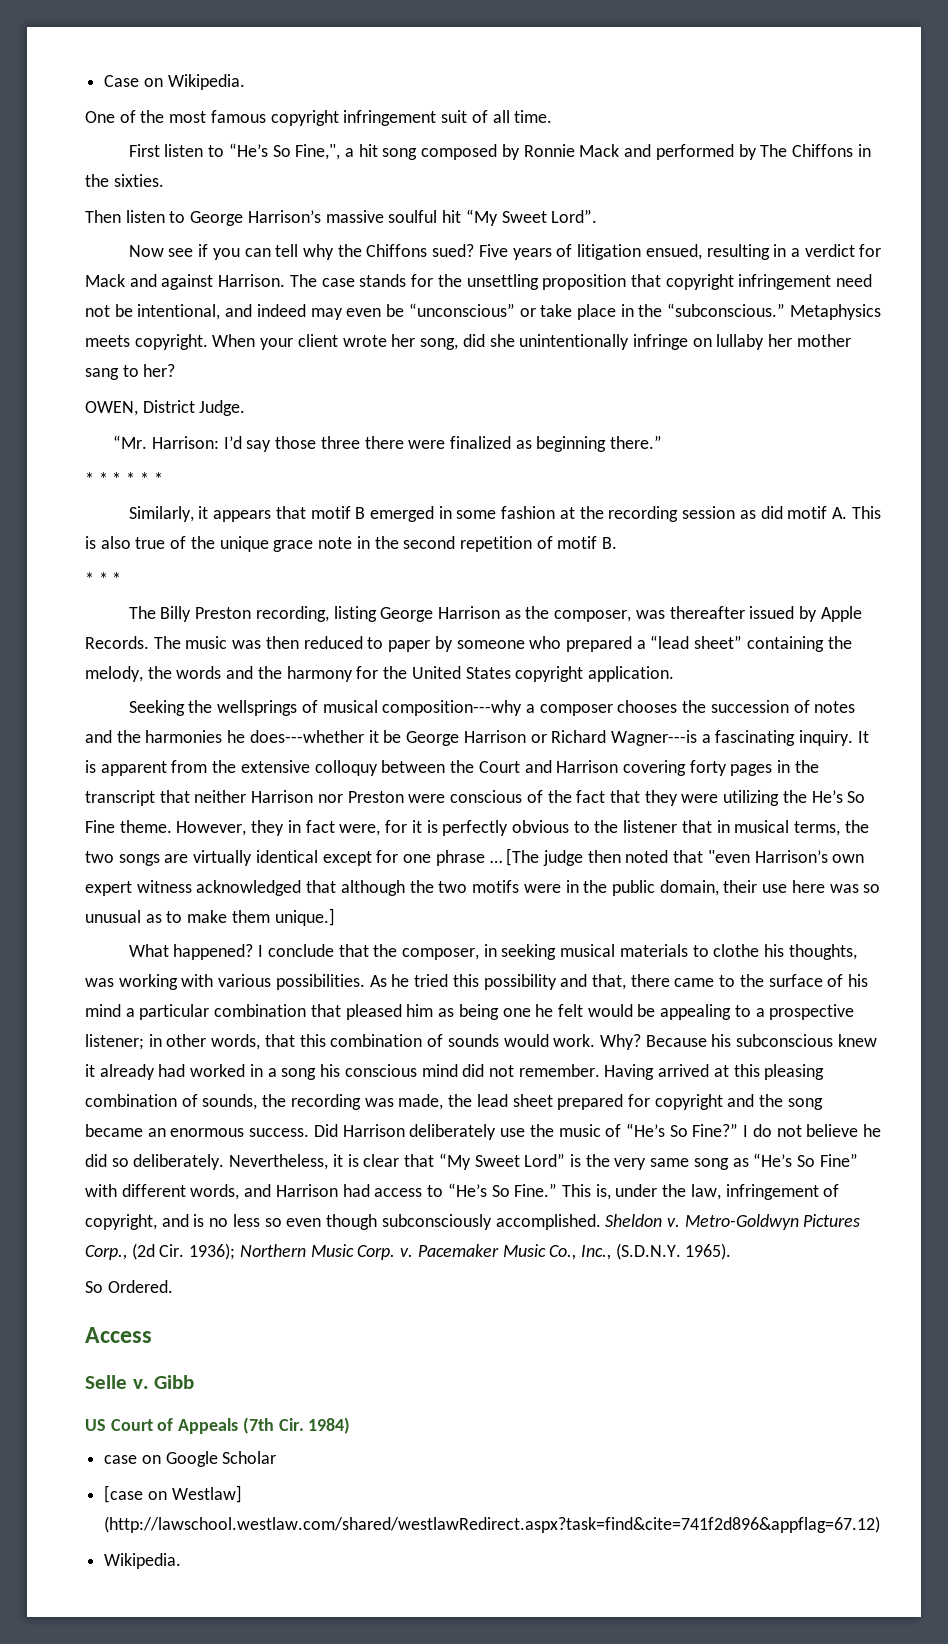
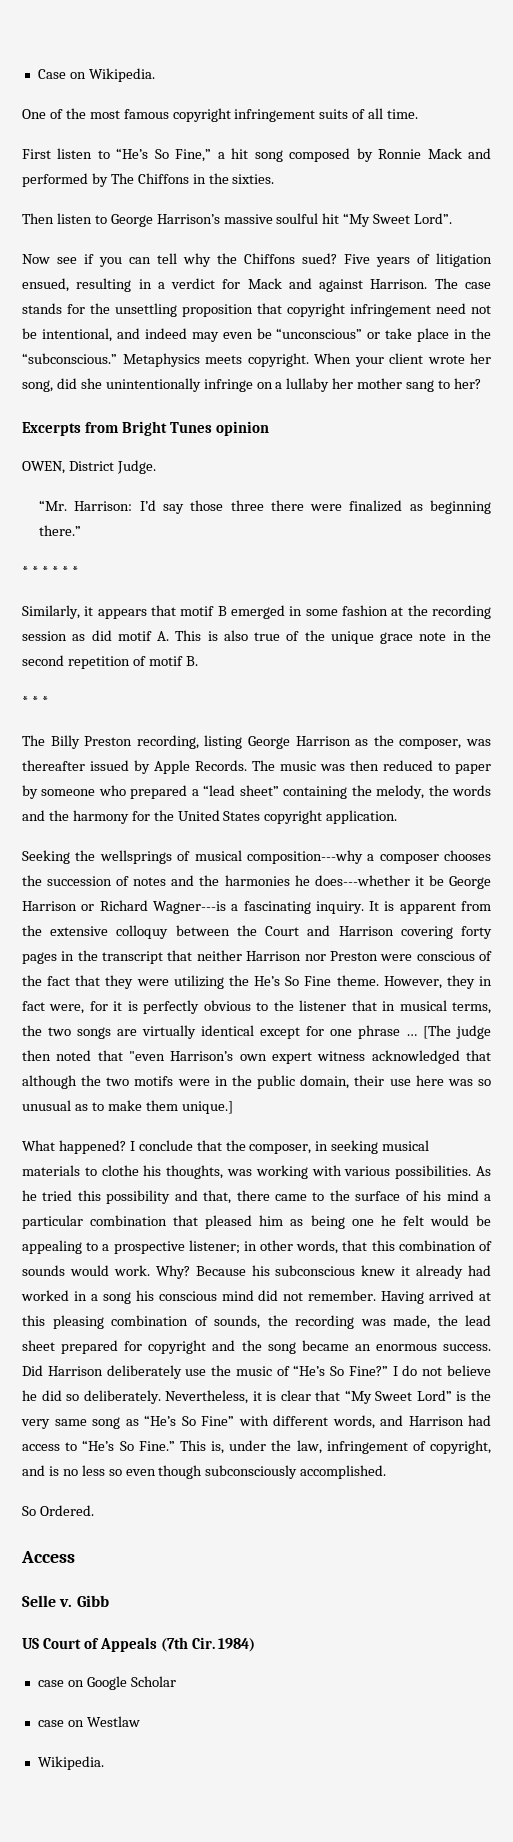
- One of the most famous copyright infringement suit of all time.
+ One of the most famous copyright infringement suits of all time.
- First listen to “He’s So Fine,", a hit song composed by Ronnie Mack and performed by The Chiffons in the sixties.
+ First listen to “He’s So Fine,” a hit song composed by Ronnie Mack and performed by The Chiffons in the sixties.
- When your client wrote her song, did she unintentionally infringe on lullaby her mother sang to her?
+ When your client wrote her song, did she unintentionally infringe on a lullaby her mother sang to her?
+ Excerpts from Bright Tunes opinion
- Sheldon v. Metro-Goldwyn Pictures Corp., (2d Cir. 1936); Northern Music Corp. v. Pacemaker Music Co., Inc., (S.D.N.Y. 1965).
- [case on Westlaw] (http://lawschool.westlaw.com/shared/westlawRedirect.aspx?task=find&cite=741f2d896&appflag=67.12)
+ case on Westlaw

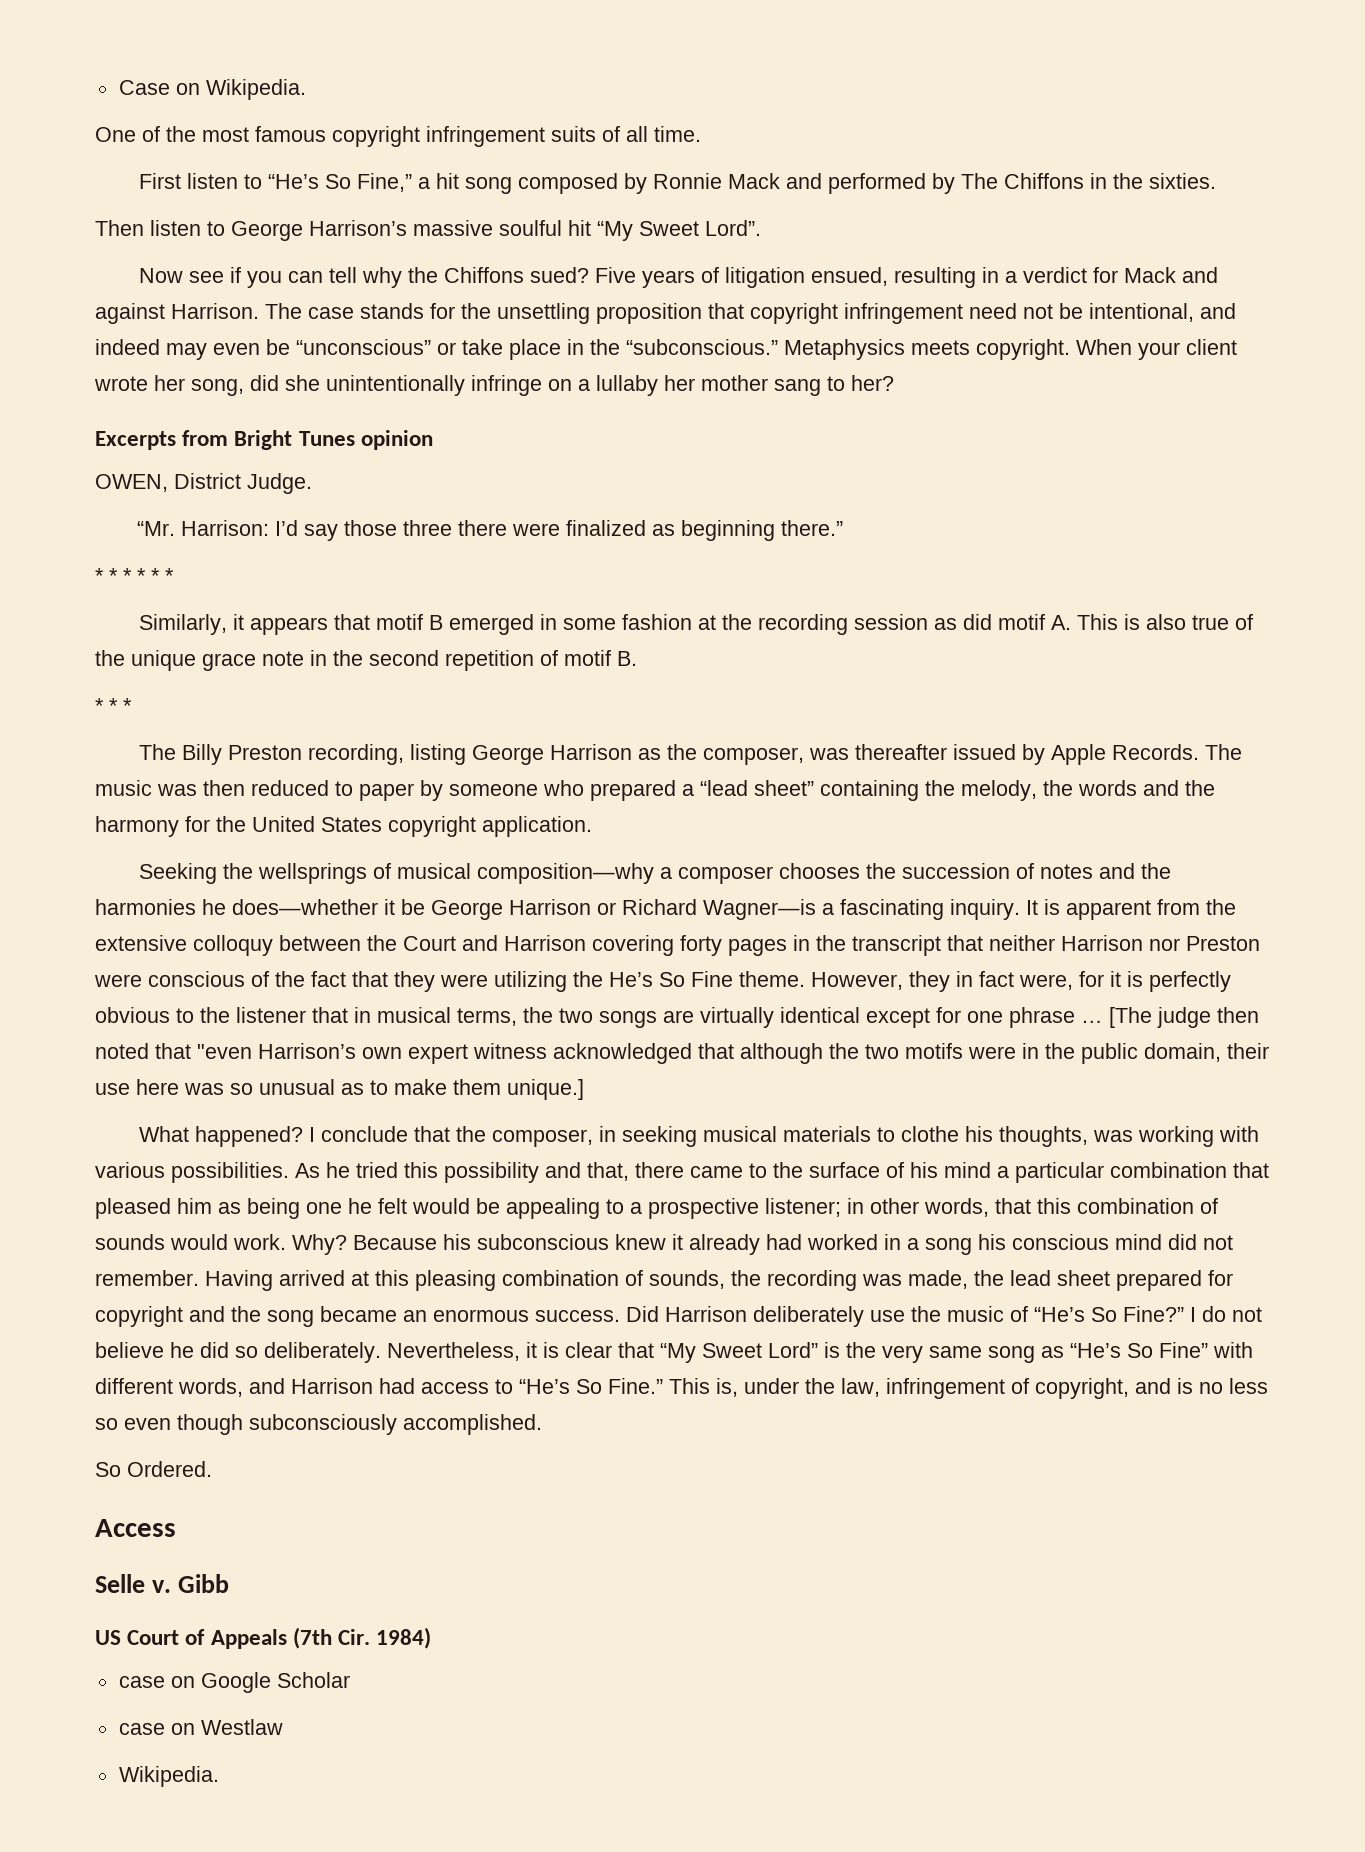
- Seeking the wellsprings of musical composition---why a composer chooses the succession of notes and the harmonies he does---whether it be George Harrison or Richard Wagner---is a fascinating inquiry.
+ Seeking the wellsprings of musical composition—why a composer chooses the succession of notes and the harmonies he does—whether it be George Harrison or Richard Wagner—is a fascinating inquiry.

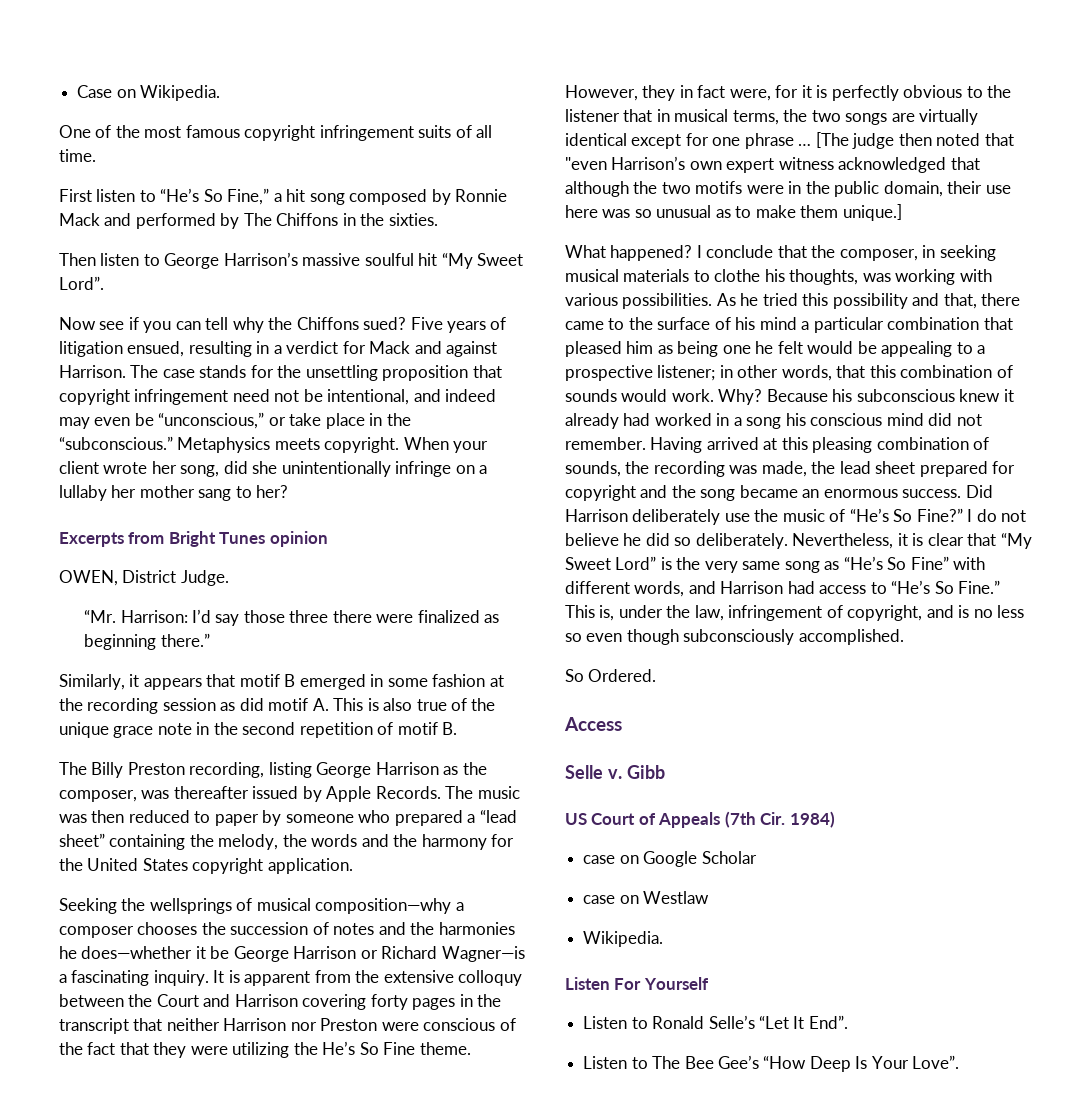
- The case stands for the unsettling proposition that copyright infringement need not be intentional, and indeed may even be “unconscious” or take place in the “subconscious.”
+ The case stands for the unsettling proposition that copyright infringement need not be intentional, and indeed may even be “unconscious,” or take place in the “subconscious.”
- * * * * * *
  Similarly, it appears that motif B emerged in some fashion at the recording session as did motif A. This is also true of the unique grace note in the second repetition of motif B.
- * * *
+ Listen For Yourself
+ Listen to Ronald Selle’s “Let It End”.
+ Listen to The Bee Gee’s “How Deep Is Your Love”.

